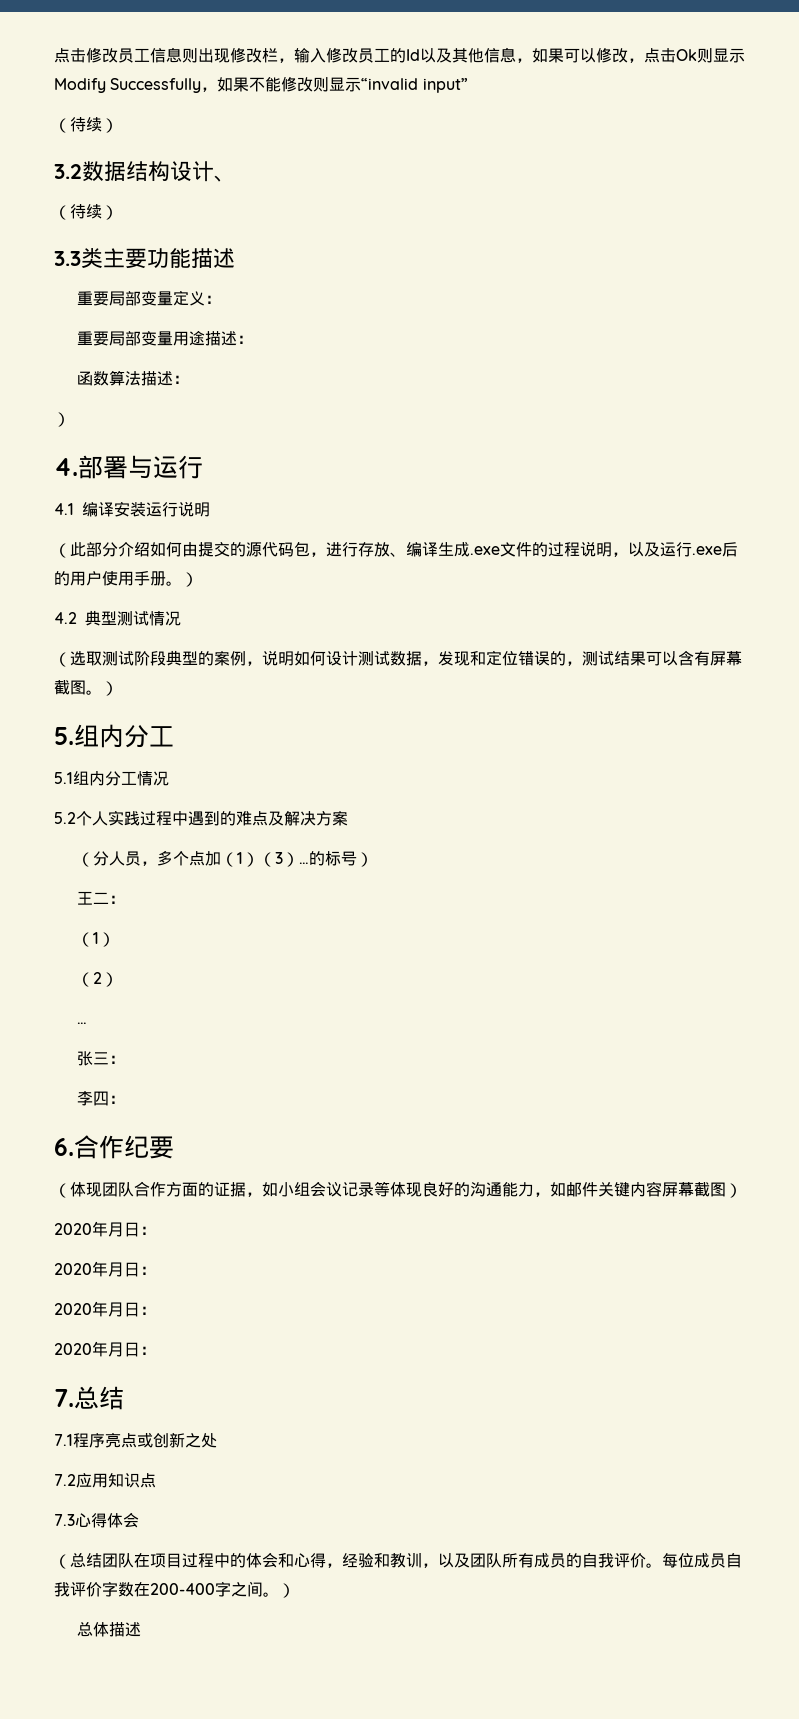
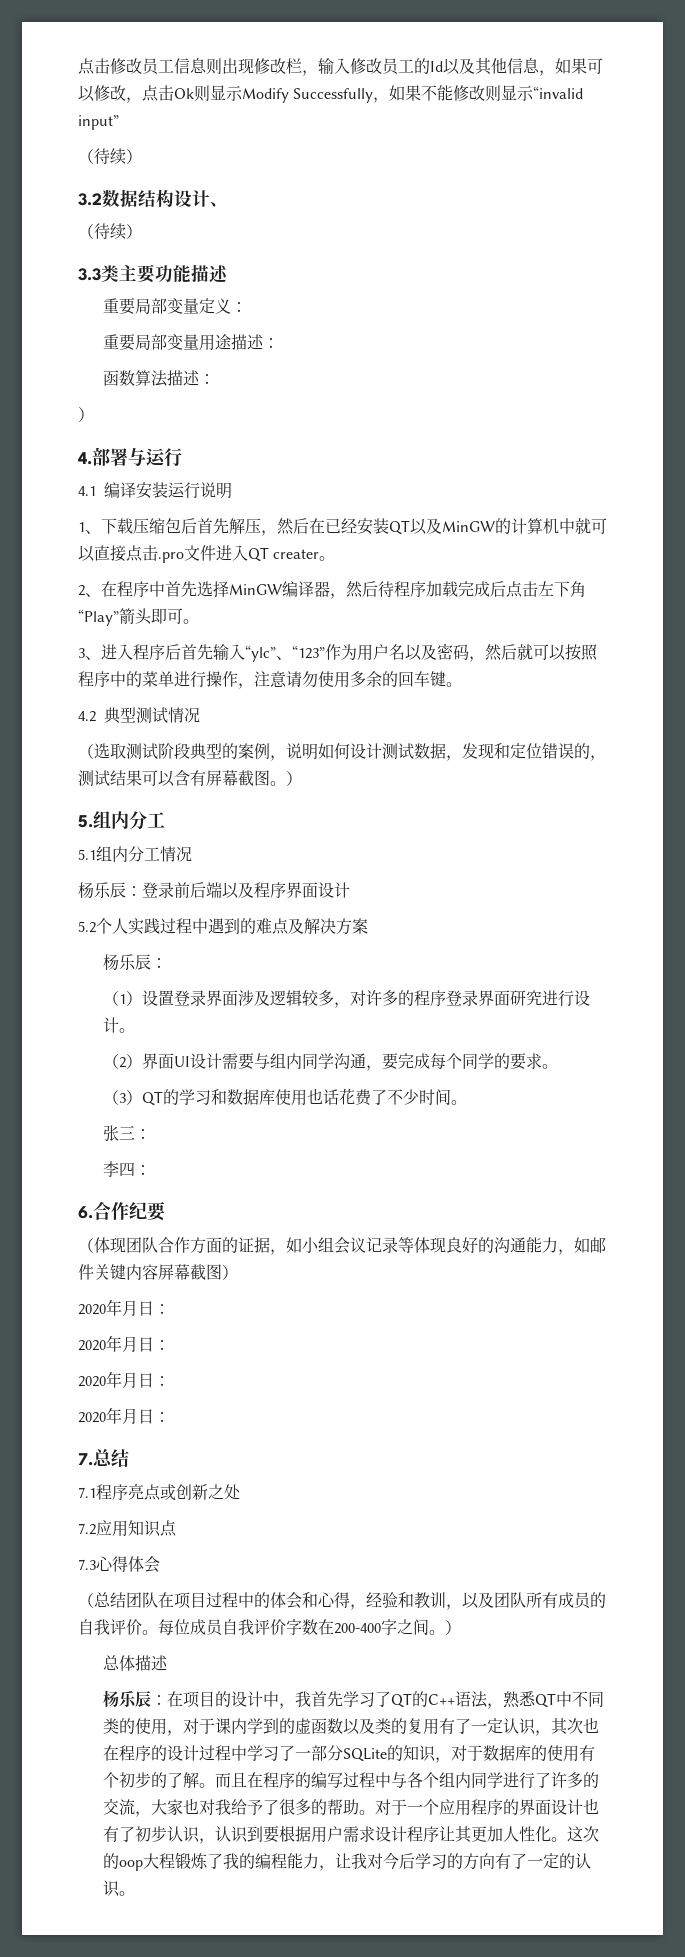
- （此部分介绍如何由提交的源代码包，进行存放、编译生成.exe文件的过程说明，以及运行.exe后的用户使用手册。）
+ 1、下载压缩包后首先解压，然后在已经安装QT以及MinGW的计算机中就可以直接点击.pro文件进入QT creater。
+ 2、在程序中首先选择MinGW编译器，然后待程序加载完成后点击左下角“Play”箭头即可。
+ 3、进入程序后首先输入“ylc”、“123”作为用户名以及密码，然后就可以按照程序中的菜单进行操作，注意请勿使用多余的回车键。
+ 杨乐辰：登录前后端以及程序界面设计
  5.2个人实践过程中遇到的难点及解决方案
- （分人员，多个点加（1）（3）…的标号）
- 王二：
- （1）
- （2）
- …
+ 杨乐辰：
+ （1）设置登录界面涉及逻辑较多，对许多的程序登录界面研究进行设计。
+ （2）界面UI设计需要与组内同学沟通，要完成每个同学的要求。
+ （3）QT的学习和数据库使用也话花费了不少时间。
+ 杨乐辰：在项目的设计中，我首先学习了QT的C++语法，熟悉QT中不同类的使用，对于课内学到的虚函数以及类的复用有了一定认识，其次也在程序的设计过程中学习了一部分SQLite的知识，对于数据库的使用有个初步的了解。而且在程序的编写过程中与各个组内同学进行了许多的交流，大家也对我给予了很多的帮助。对于一个应用程序的界面设计也有了初步认识，认识到要根据用户需求设计程序让其更加人性化。这次的oop大程锻炼了我的编程能力，让我对今后学习的方向有了一定的认识。

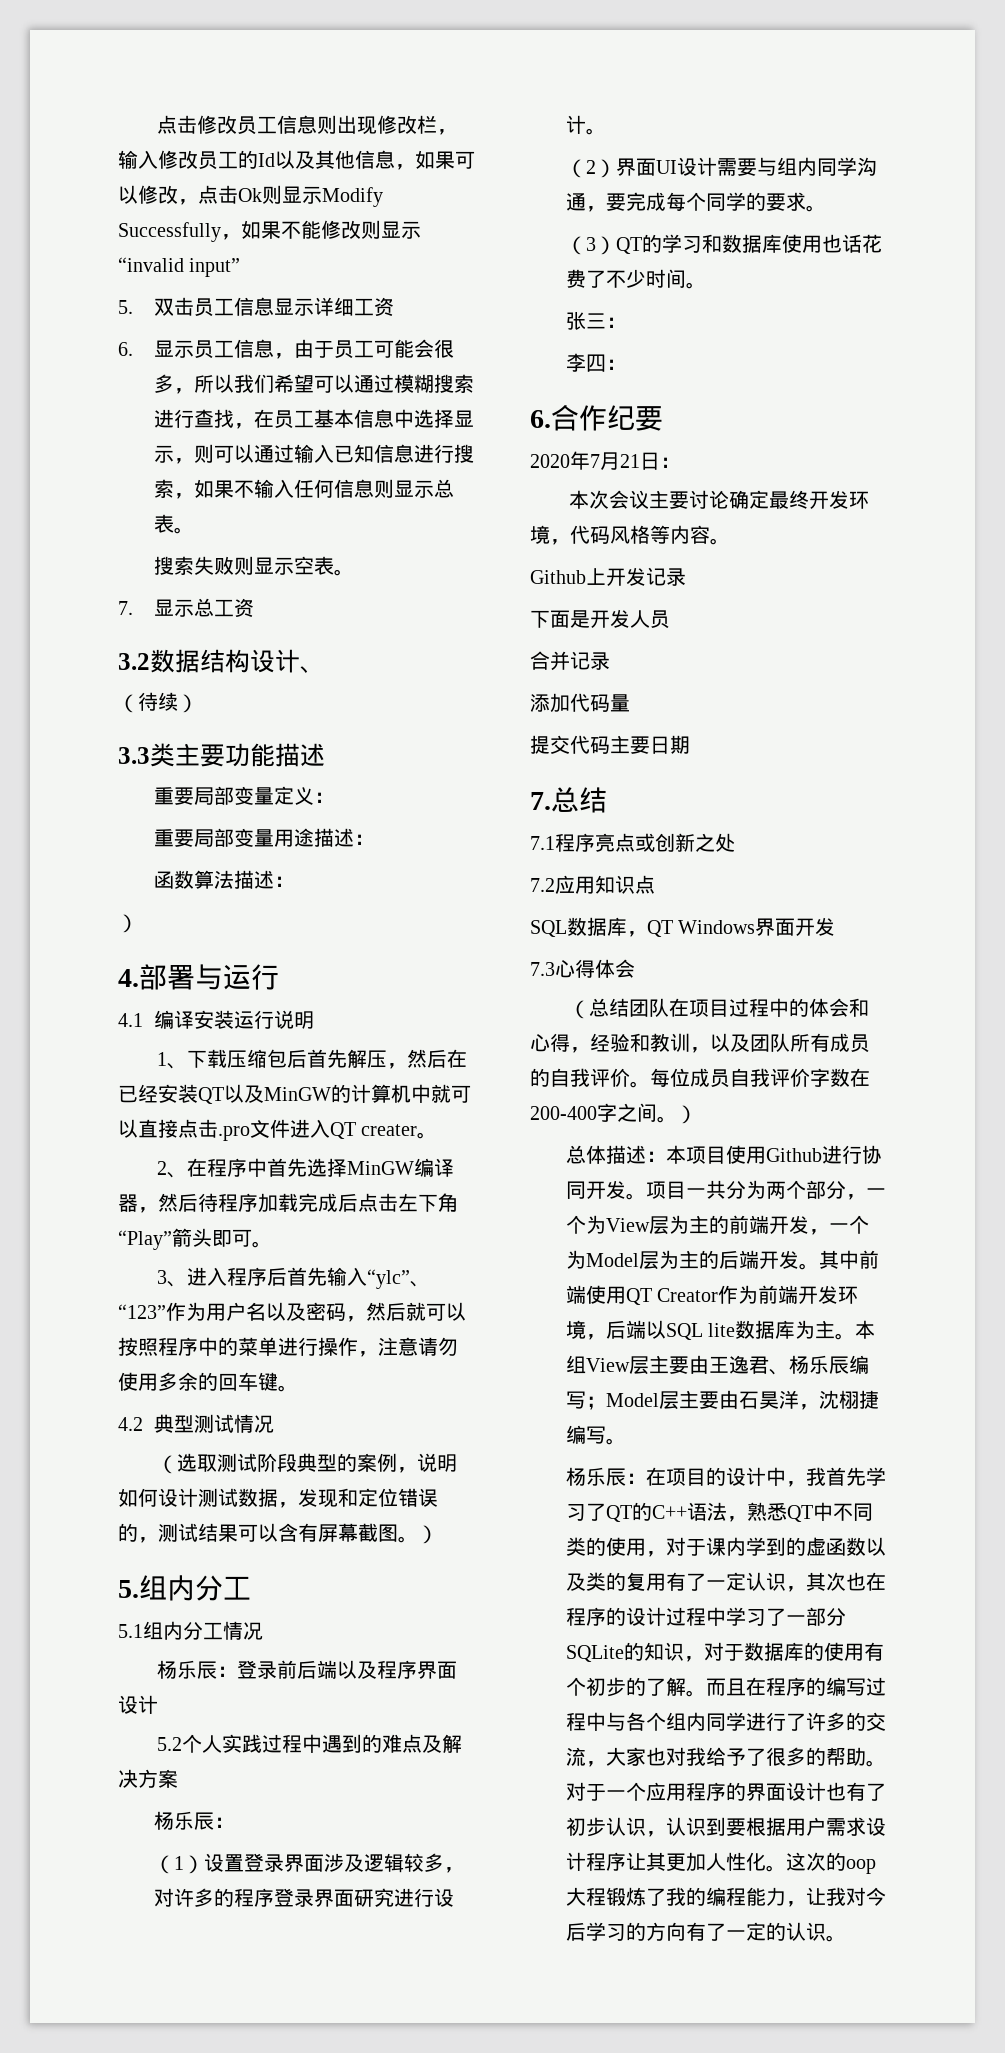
  点击修改员工信息则出现修改栏，输入修改员工的Id以及其他信息，如果可以修改，点击Ok则显示Modify Successfully，如果不能修改则显示“invalid input”
- （待续）
+ 5.双击员工信息显示详细工资
+ 6.显示员工信息，由于员工可能会很多，所以我们希望可以通过模糊搜索进行查找，在员工基本信息中选择显示，则可以通过输入已知信息进行搜索，如果不输入任何信息则显示总表。
+ 搜索失败则显示空表。
+ 7.显示总工资
- （体现团队合作方面的证据，如小组会议记录等体现良好的沟通能力，如邮件关键内容屏幕截图）
- 2020年月日：
- 2020年月日：
- 2020年月日：
- 2020年月日：
+ 2020年7月21日：
+ 本次会议主要讨论确定最终开发环境，代码风格等内容。
+ Github上开发记录
+ 下面是开发人员
+ 合并记录
+ 添加代码量
+ 提交代码主要日期
+ SQL数据库，QT Windows界面开发
- 总体描述
+ 总体描述：本项目使用Github进行协同开发。项目一共分为两个部分，一个为View层为主的前端开发，一个为Model层为主的后端开发。其中前端使用QT Creator作为前端开发环境，后端以SQL lite数据库为主。本组View层主要由王逸君、杨乐辰编写；Model层主要由石昊洋，沈栩捷编写。

